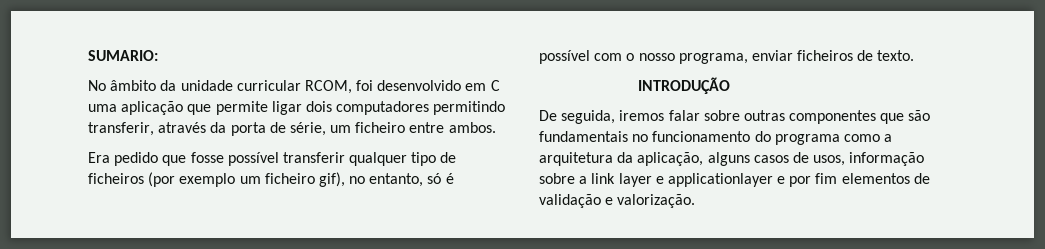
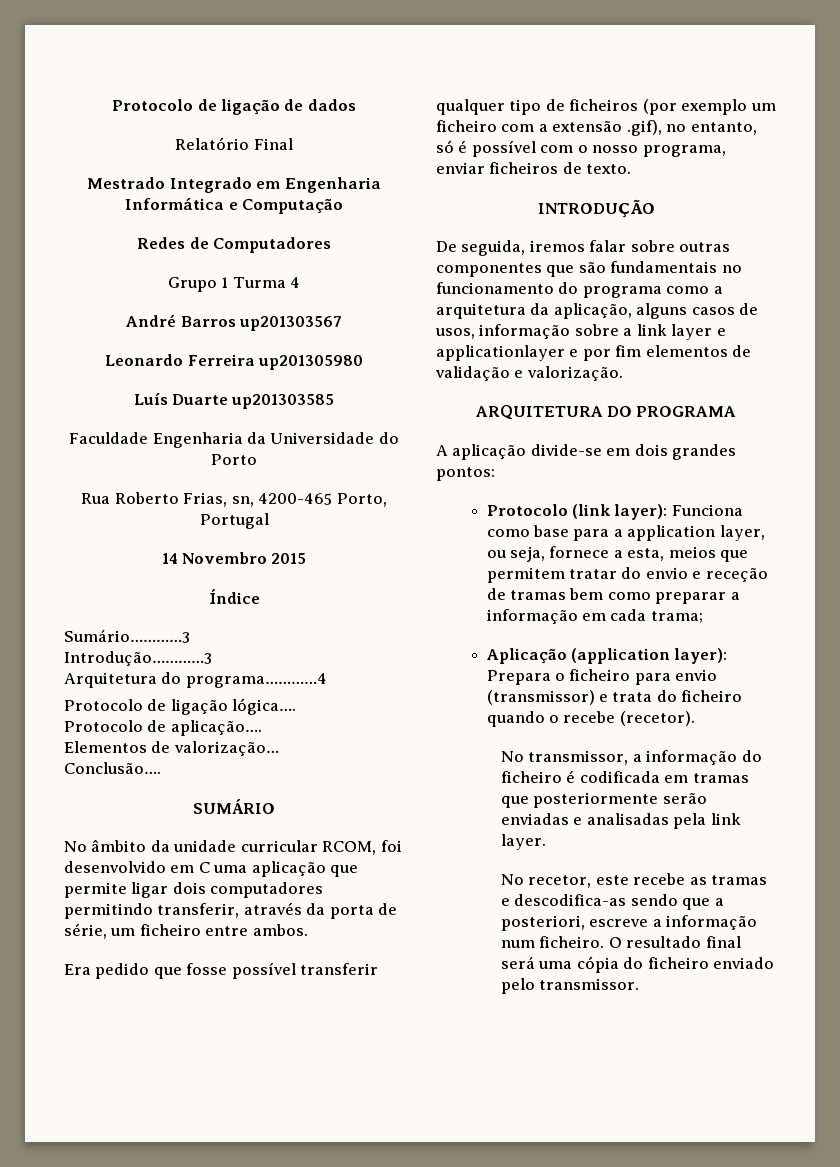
- SUMARIO:
+ Protocolo de ligação de dados
+ Relatório Final
+ Mestrado Integrado em Engenharia Informática e Computação
+ Redes de Computadores
+ Grupo 1 Turma 4
+ André Barros up201303567
+ Leonardo Ferreira up201305980
+ Luís Duarte up201303585
+ Faculdade Engenharia da Universidade do Porto
+ Rua Roberto Frias, sn, 4200-465 Porto, Portugal
+ 14 Novembro 2015
+ Índice
+ Sumário…………3
+ Introdução…………3
+ Arquitetura do programa…………4
+ Protocolo de ligação lógica….
+ Protocolo de aplicação….
+ Elementos de valorização…
+ Conclusão….
+ SUMÁRIO
- Era pedido que fosse possível transferir qualquer tipo de ficheiros (por exemplo um ficheiro gif), no entanto, só é possível com o nosso programa, enviar ficheiros de texto.
+ Era pedido que fosse possível transferir qualquer tipo de ficheiros (por exemplo um ficheiro com a extensão .gif), no entanto, só é possível com o nosso programa, enviar ficheiros de texto.
+ ARQUITETURA DO PROGRAMA
+ A aplicação divide-se em dois grandes pontos:
+ Protocolo (link layer): Funciona como base para a application layer, ou seja, fornece a esta, meios que permitem tratar do envio e receção de tramas bem como preparar a informação em cada trama;
+ Aplicação (application layer): Prepara o ficheiro para envio (transmissor) e trata do ficheiro quando o recebe (recetor).
+ No transmissor, a informação do ficheiro é codificada em tramas que posteriormente serão enviadas e analisadas pela link layer.
+ No recetor, este recebe as tramas e descodifica-as sendo que a posteriori, escreve a informação num ficheiro. O resultado final será uma cópia do ficheiro enviado pelo transmissor.

